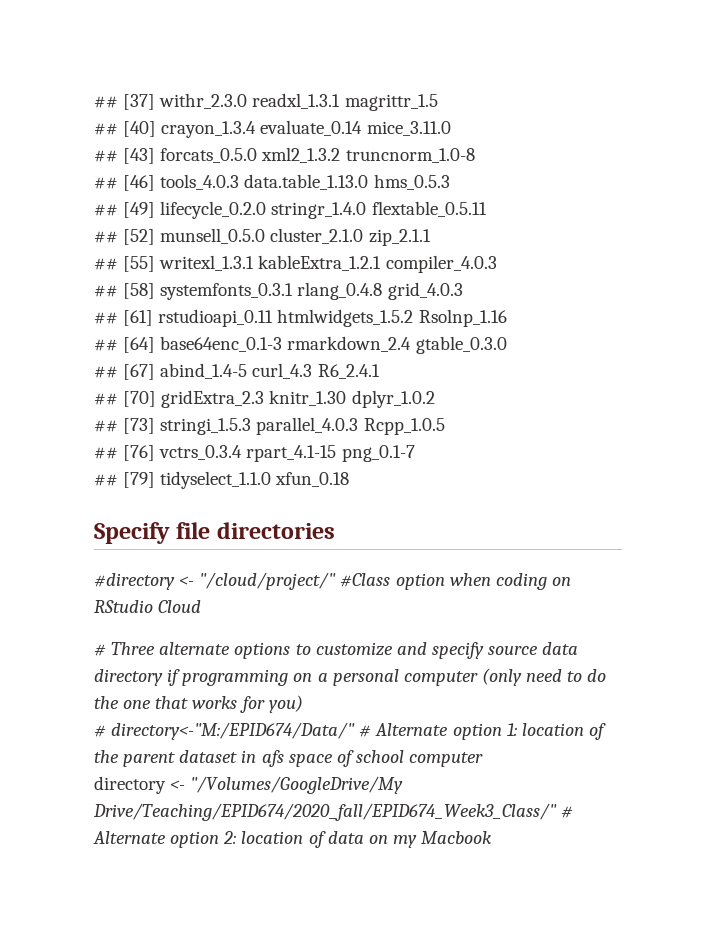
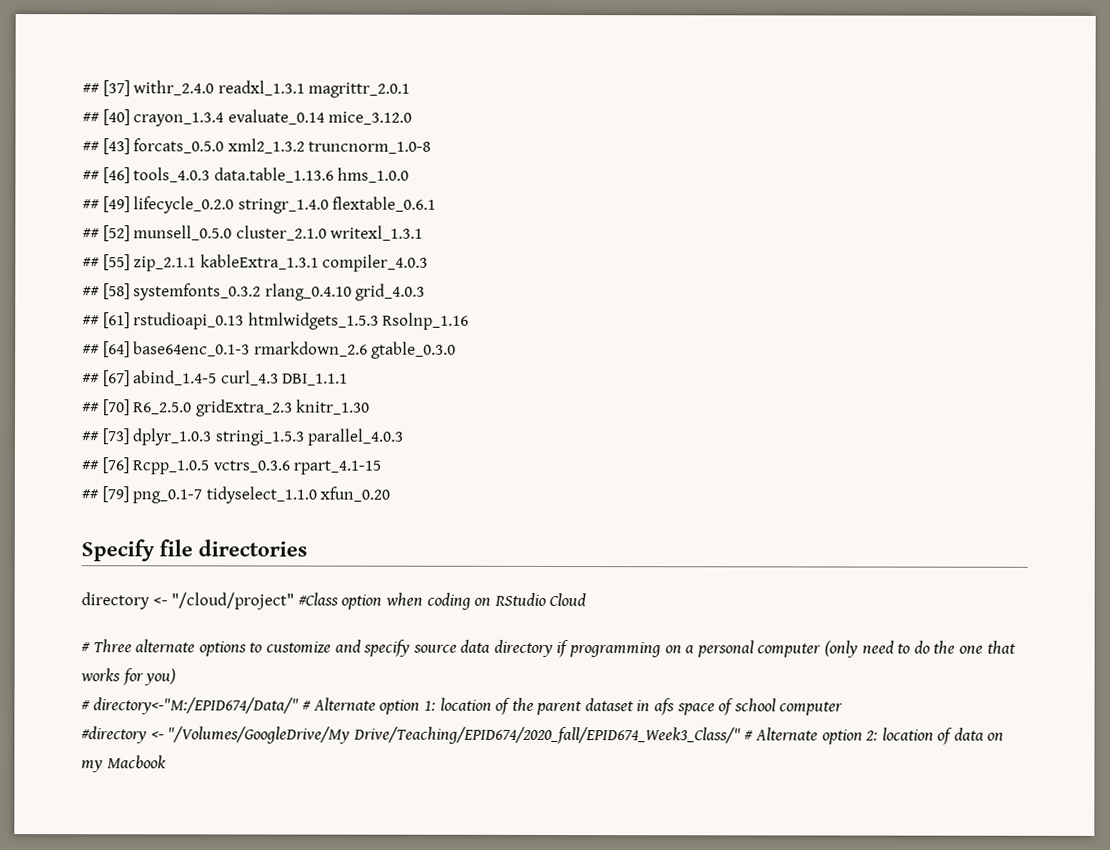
- ## [37] withr_2.3.0 readxl_1.3.1 magrittr_1.5
+ ## [37] withr_2.4.0 readxl_1.3.1 magrittr_2.0.1
- ## [40] crayon_1.3.4 evaluate_0.14 mice_3.11.0
+ ## [40] crayon_1.3.4 evaluate_0.14 mice_3.12.0
- ## [46] tools_4.0.3 data.table_1.13.0 hms_0.5.3
+ ## [46] tools_4.0.3 data.table_1.13.6 hms_1.0.0
- ## [49] lifecycle_0.2.0 stringr_1.4.0 flextable_0.5.11
+ ## [49] lifecycle_0.2.0 stringr_1.4.0 flextable_0.6.1
- ## [52] munsell_0.5.0 cluster_2.1.0 zip_2.1.1
+ ## [52] munsell_0.5.0 cluster_2.1.0 writexl_1.3.1
- ## [55] writexl_1.3.1 kableExtra_1.2.1 compiler_4.0.3
+ ## [55] zip_2.1.1 kableExtra_1.3.1 compiler_4.0.3
- ## [58] systemfonts_0.3.1 rlang_0.4.8 grid_4.0.3
+ ## [58] systemfonts_0.3.2 rlang_0.4.10 grid_4.0.3
- ## [61] rstudioapi_0.11 htmlwidgets_1.5.2 Rsolnp_1.16
+ ## [61] rstudioapi_0.13 htmlwidgets_1.5.3 Rsolnp_1.16
- ## [64] base64enc_0.1-3 rmarkdown_2.4 gtable_0.3.0
+ ## [64] base64enc_0.1-3 rmarkdown_2.6 gtable_0.3.0
- ## [67] abind_1.4-5 curl_4.3 R6_2.4.1
+ ## [67] abind_1.4-5 curl_4.3 DBI_1.1.1
- ## [70] gridExtra_2.3 knitr_1.30 dplyr_1.0.2
+ ## [70] R6_2.5.0 gridExtra_2.3 knitr_1.30
- ## [73] stringi_1.5.3 parallel_4.0.3 Rcpp_1.0.5
+ ## [73] dplyr_1.0.3 stringi_1.5.3 parallel_4.0.3
- ## [76] vctrs_0.3.4 rpart_4.1-15 png_0.1-7
+ ## [76] Rcpp_1.0.5 vctrs_0.3.6 rpart_4.1-15
- ## [79] tidyselect_1.1.0 xfun_0.18
+ ## [79] png_0.1-7 tidyselect_1.1.0 xfun_0.20
- #directory <- "/cloud/project/" #Class option when coding on RStudio Cloud
+ directory <- "/cloud/project" #Class option when coding on RStudio Cloud
- directory <- "/Volumes/GoogleDrive/My Drive/Teaching/EPID674/2020_fall/EPID674_Week3_Class/" # Alternate option 2: location of data on my Macbook
+ #directory <- "/Volumes/GoogleDrive/My Drive/Teaching/EPID674/2020_fall/EPID674_Week3_Class/" # Alternate option 2: location of data on my Macbook

